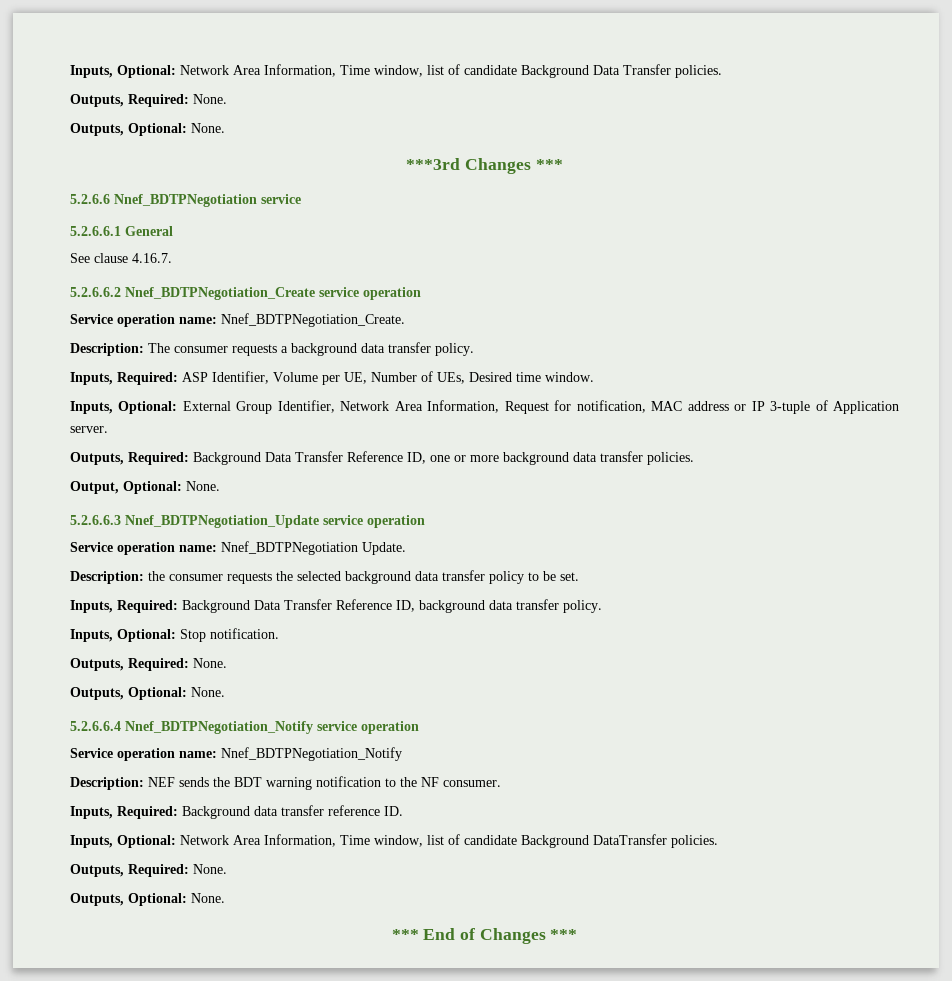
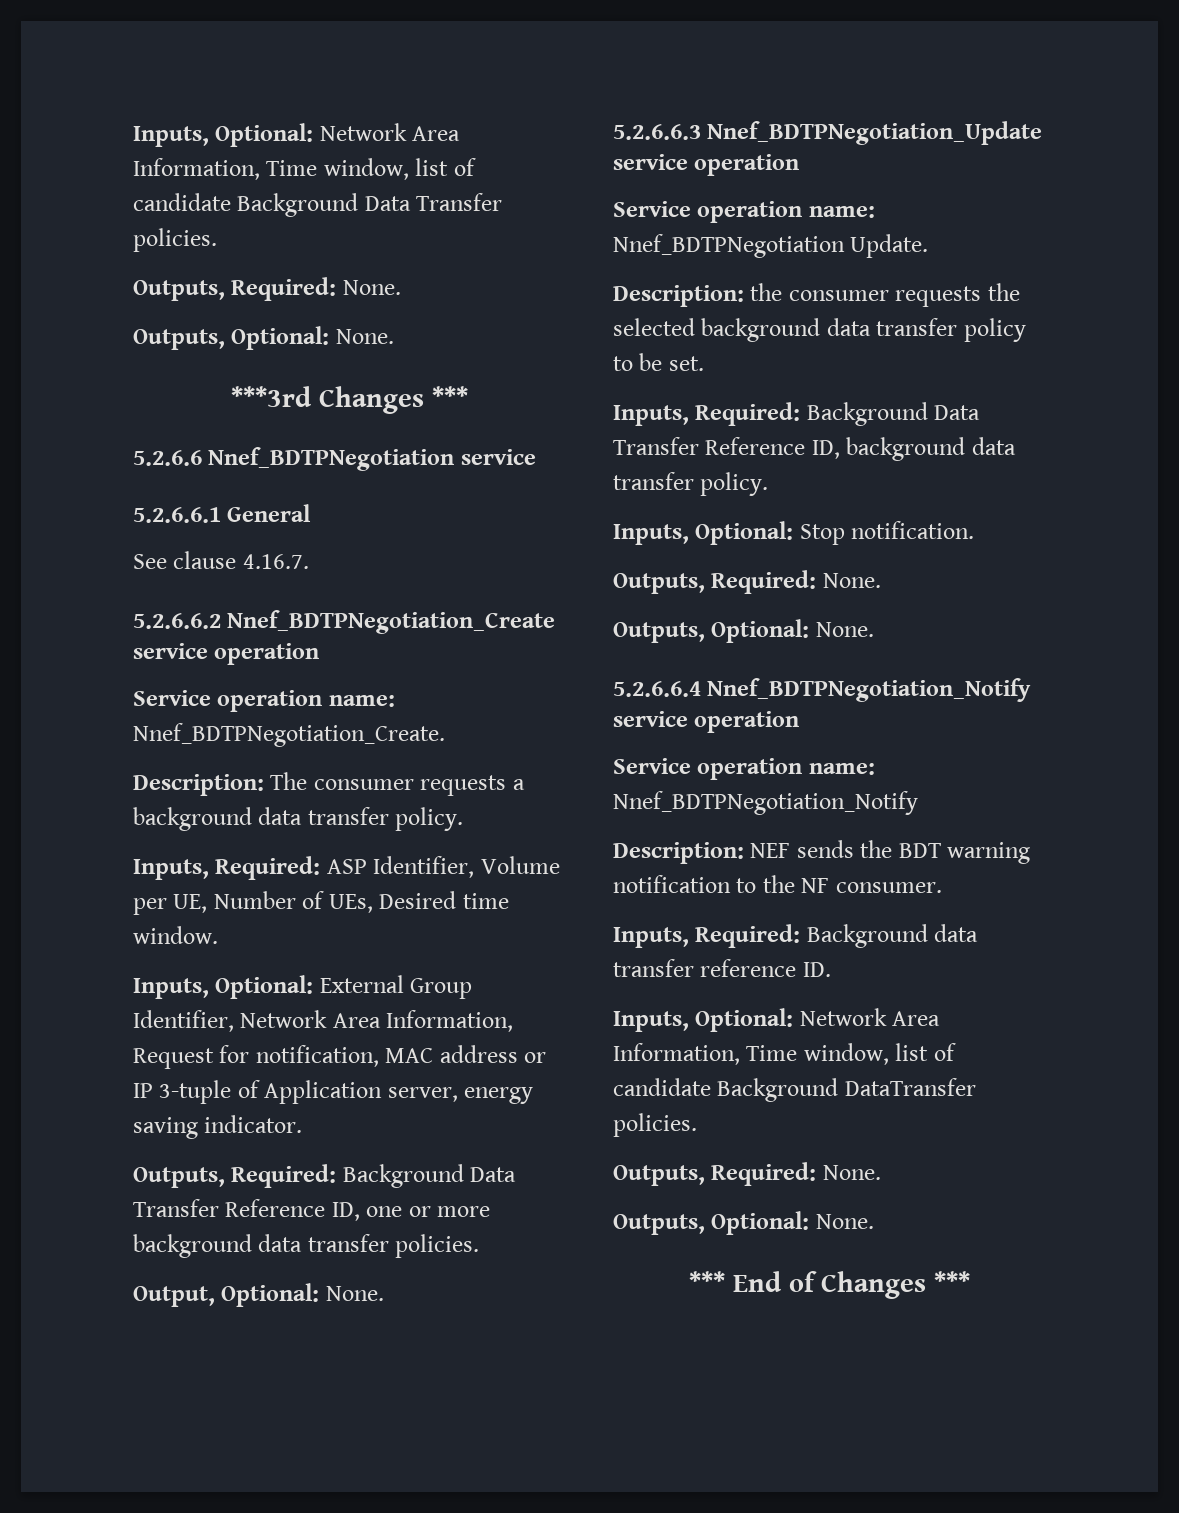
- Inputs, Optional: External Group Identifier, Network Area Information, Request for notification, MAC address or IP 3-tuple of Application server.
+ Inputs, Optional: External Group Identifier, Network Area Information, Request for notification, MAC address or IP 3-tuple of Application server, energy saving indicator.

